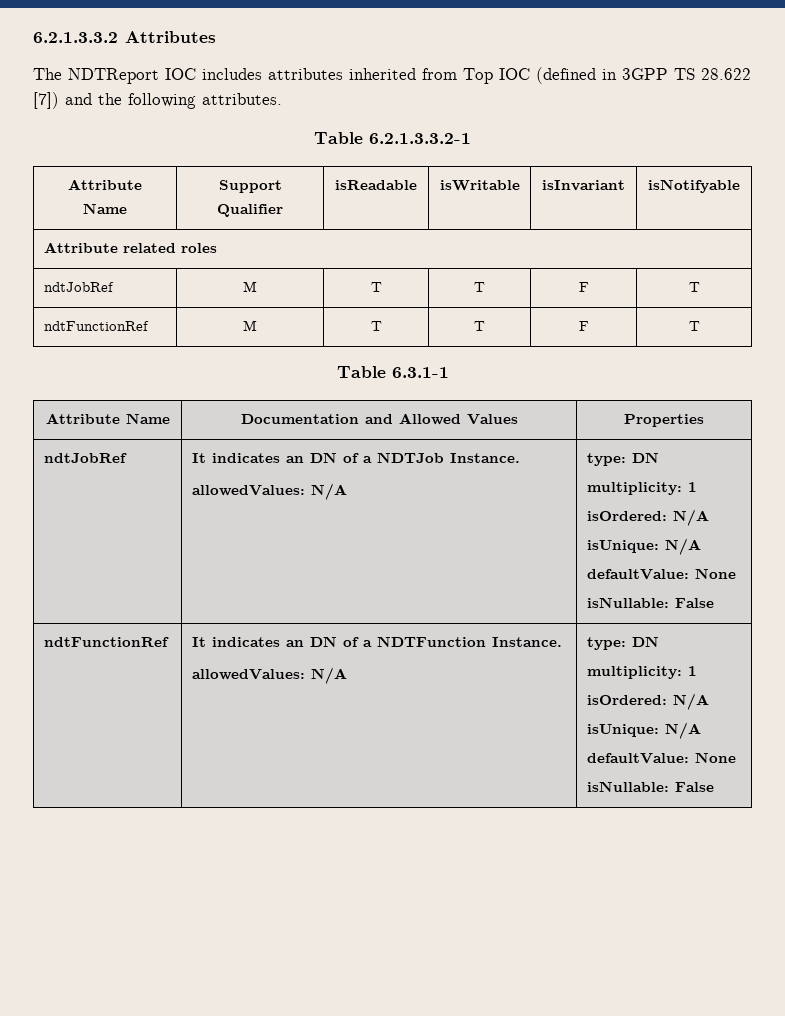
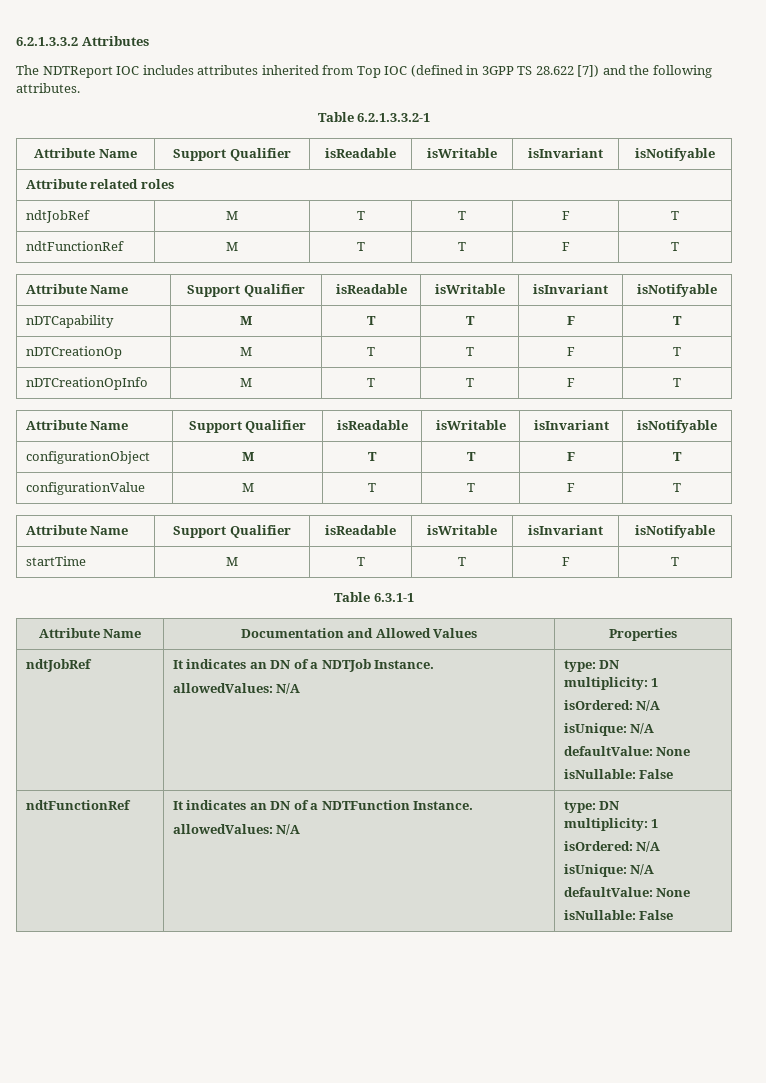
  ndtFunctionRef | M | T | T | F | T
+ Attribute Name | Support Qualifier | isReadable | isWritable | isInvariant | isNotifyable
+ nDTCapability | M | T | T | F | T
+ nDTCreationOp | M | T | T | F | T
+ nDTCreationOpInfo | M | T | T | F | T
+ Attribute Name | Support Qualifier | isReadable | isWritable | isInvariant | isNotifyable
+ configurationObject | M | T | T | F | T
+ configurationValue | M | T | T | F | T
+ Attribute Name | Support Qualifier | isReadable | isWritable | isInvariant | isNotifyable
+ startTime | M | T | T | F | T

